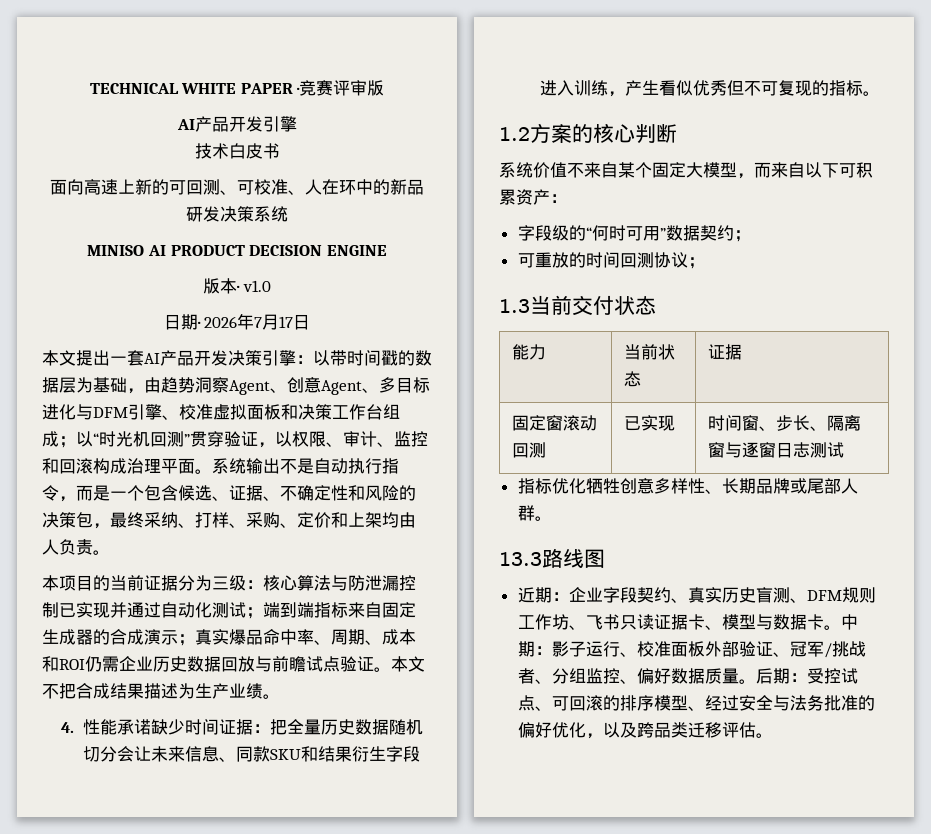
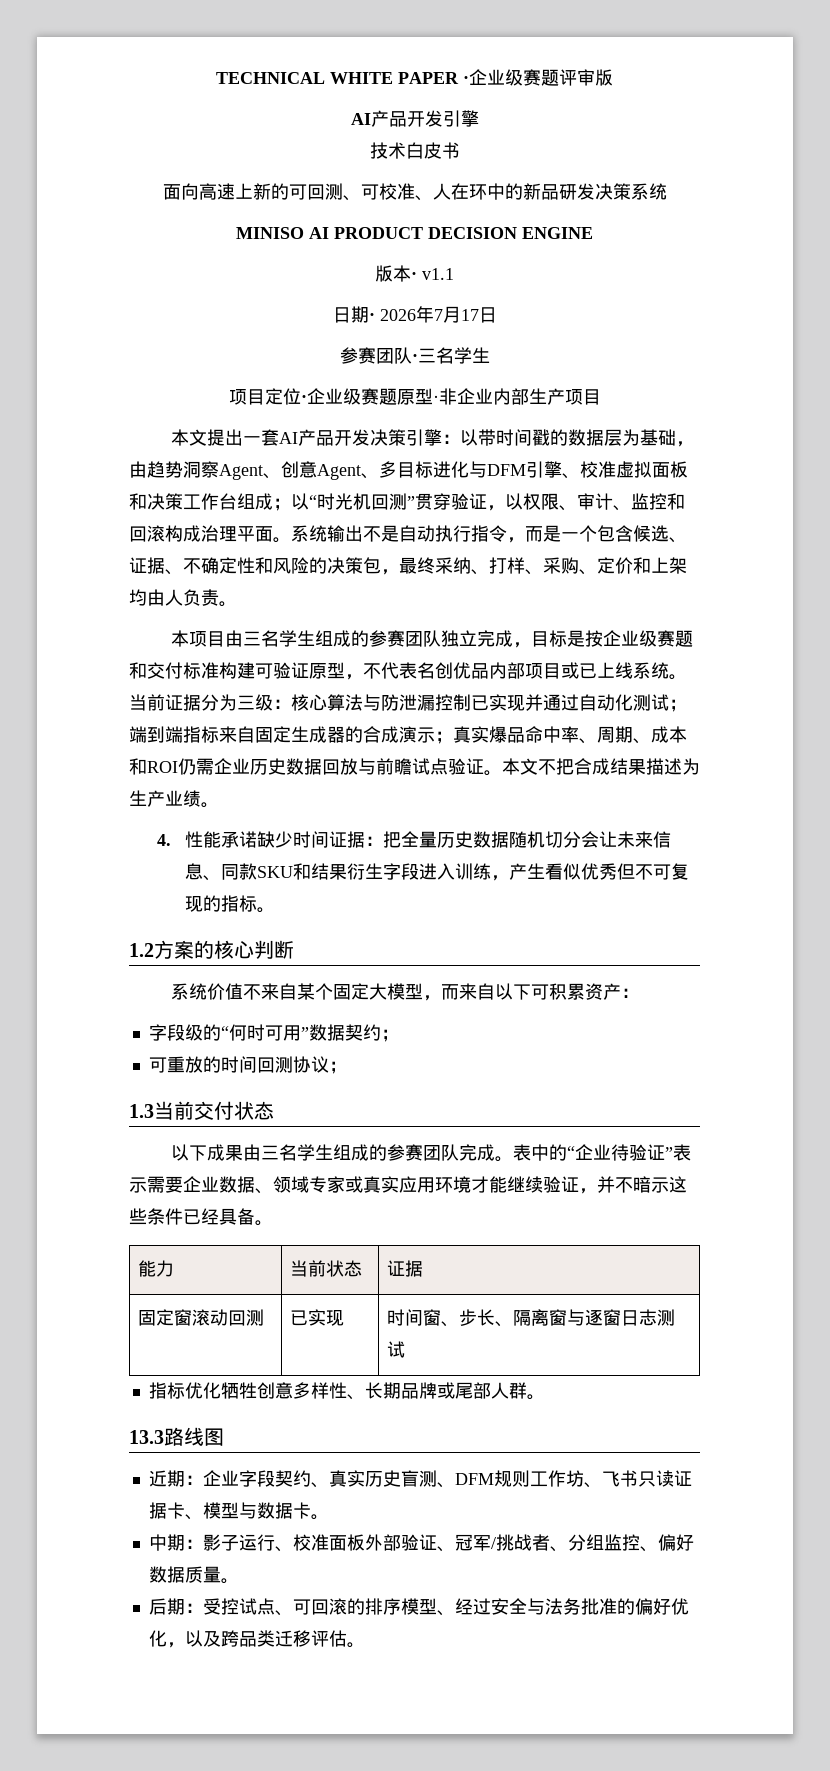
- TECHNICAL WHITE PAPER ·竞赛评审版
+ TECHNICAL WHITE PAPER ·企业级赛题评审版
- 版本· v1.0
+ 版本· v1.1
+ 参赛团队·三名学生
+ 项目定位·企业级赛题原型·非企业内部生产项目
- 本项目的当前证据分为三级：核心算法与防泄漏控制已实现并通过自动化测试；端到端指标来自固定生成器的合成演示；真实爆品命中率、周期、成本和ROI仍需企业历史数据回放与前瞻试点验证。
+ 本项目由三名学生组成的参赛团队独立完成，目标是按企业级赛题和交付标准构建可验证原型，不代表名创优品内部项目或已上线系统。当前证据分为三级：核心算法与防泄漏控制已实现并通过自动化测试；端到端指标来自固定生成器的合成演示；真实爆品命中率、周期、成本和ROI仍需企业历史数据回放与前瞻试点验证。
+ 以下成果由三名学生组成的参赛团队完成。表中的“企业待验证”表示需要企业数据、领域专家或真实应用环境才能继续验证，并不暗示这些条件已经具备。
- 近期：企业字段契约、真实历史盲测、DFM规则工作坊、飞书只读证据卡、模型与数据卡。中期：影子运行、校准面板外部验证、冠军/挑战者、分组监控、偏好数据质量。后期：受控试点、可回滚的排序模型、经过安全与法务批准的偏好优化，以及跨品类迁移评估。
+ 近期：企业字段契约、真实历史盲测、DFM规则工作坊、飞书只读证据卡、模型与数据卡。
+ 中期：影子运行、校准面板外部验证、冠军/挑战者、分组监控、偏好数据质量。
+ 后期：受控试点、可回滚的排序模型、经过安全与法务批准的偏好优化，以及跨品类迁移评估。

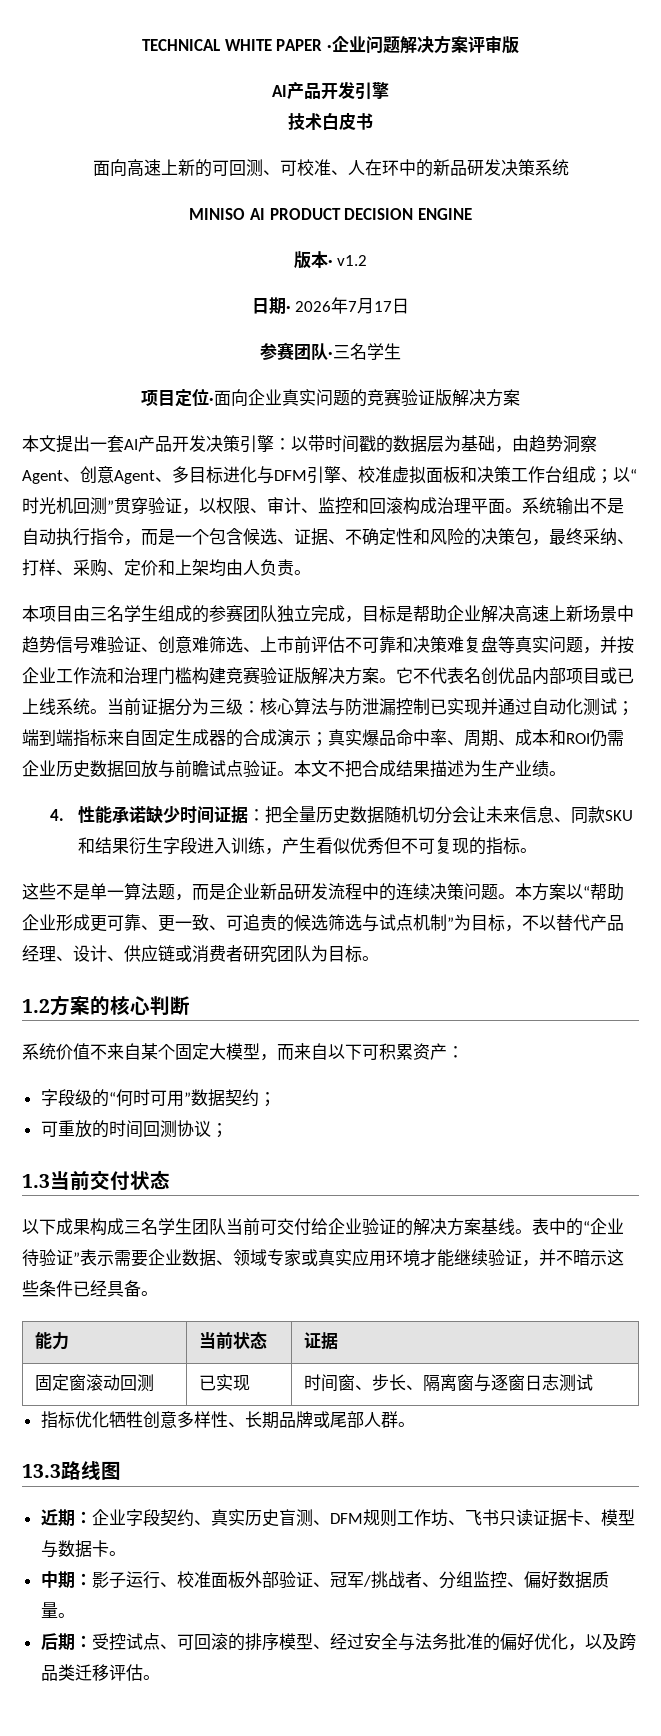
- TECHNICAL WHITE PAPER ·企业级赛题评审版
+ TECHNICAL WHITE PAPER ·企业问题解决方案评审版
- 版本· v1.1
+ 版本· v1.2
- 项目定位·企业级赛题原型·非企业内部生产项目
+ 项目定位·面向企业真实问题的竞赛验证版解决方案
- 本项目由三名学生组成的参赛团队独立完成，目标是按企业级赛题和交付标准构建可验证原型，不代表名创优品内部项目或已上线系统。
+ 本项目由三名学生组成的参赛团队独立完成，目标是帮助企业解决高速上新场景中趋势信号难验证、创意难筛选、上市前评估不可靠和决策难复盘等真实问题，并按企业工作流和治理门槛构建竞赛验证版解决方案。它不代表名创优品内部项目或已上线系统。
+ 这些不是单一算法题，而是企业新品研发流程中的连续决策问题。本方案以“帮助企业形成更可靠、更一致、可追责的候选筛选与试点机制”为目标，不以替代产品经理、设计、供应链或消费者研究团队为目标。
- 以下成果由三名学生组成的参赛团队完成。
+ 以下成果构成三名学生团队当前可交付给企业验证的解决方案基线。

